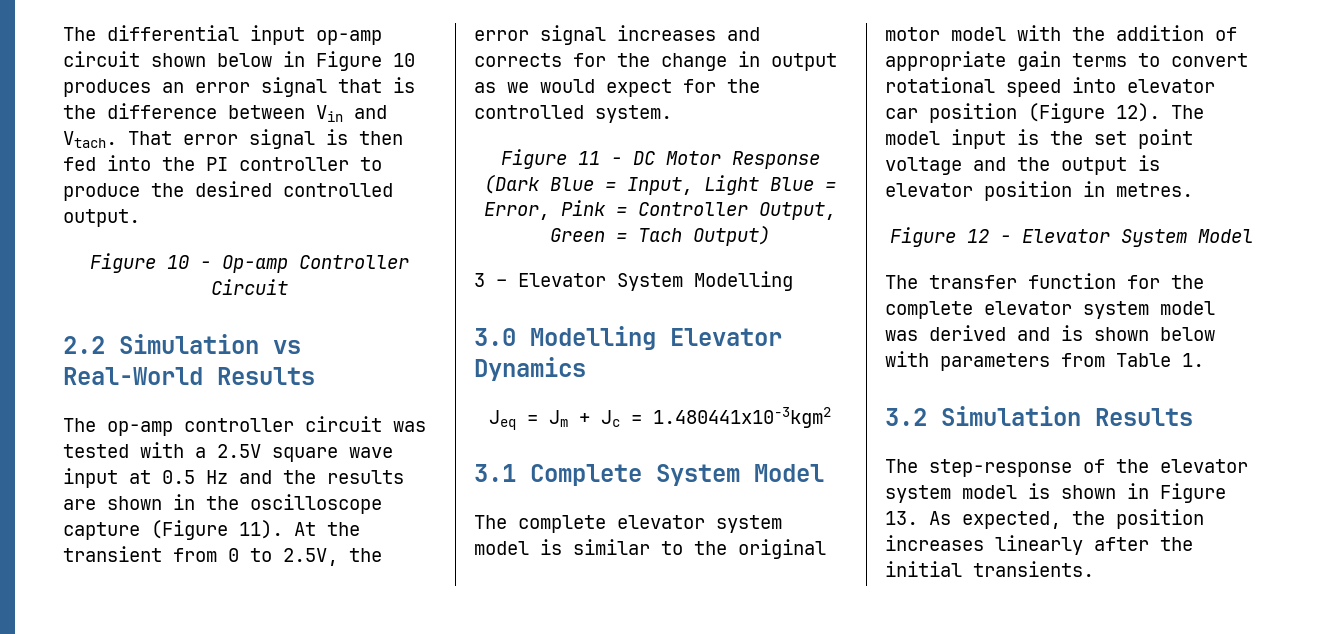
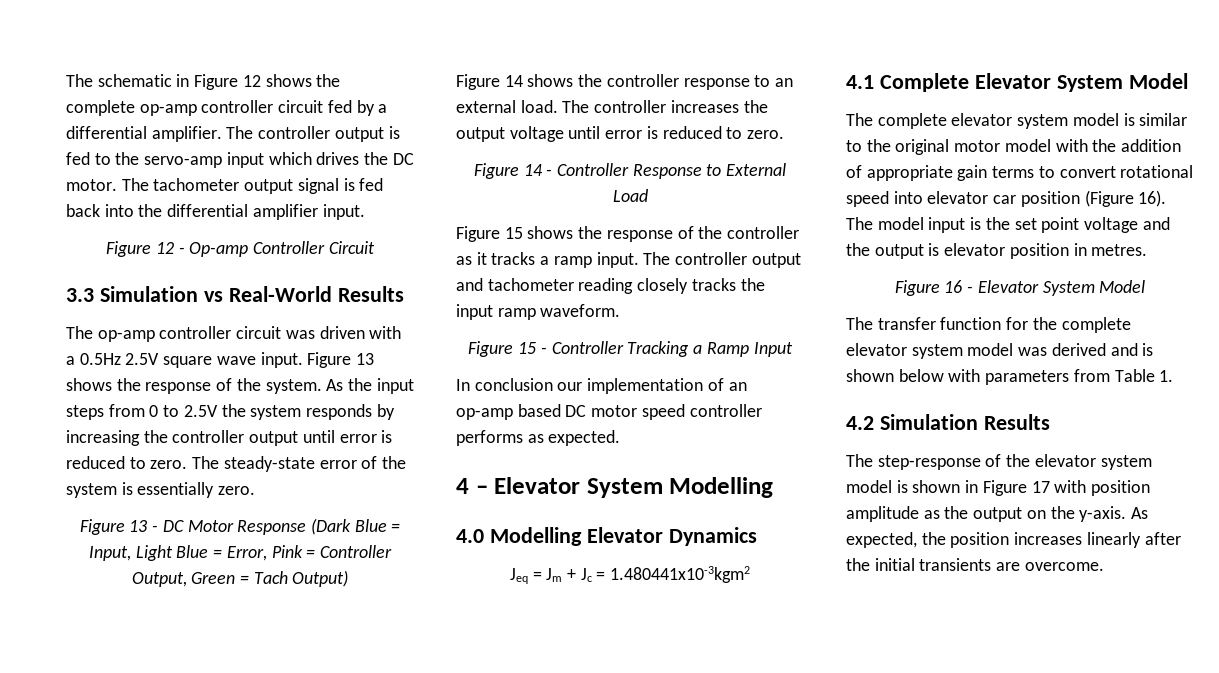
- The differential input op-amp circuit shown below in Figure 10 produces an error signal that is the difference between Vin and Vtach. That error signal is then fed into the PI controller to produce the desired controlled output.
- Figure 10 - Op-amp Controller Circuit
+ The schematic in Figure 12 shows the complete op-amp controller circuit fed by a differential amplifier. The controller output is fed to the servo-amp input which drives the DC motor. The tachometer output signal is fed back into the differential amplifier input.
+ Figure 12 - Op-amp Controller Circuit
- 2.2 Simulation vs Real-World Results
+ 3.3 Simulation vs Real-World Results
- The op-amp controller circuit was tested with a 2.5V square wave input at 0.5 Hz and the results are shown in the oscilloscope capture (Figure 11). At the transient from 0 to 2.5V, the error signal increases and corrects for the change in output as we would expect for the controlled system.
- Figure 11 - DC Motor Response (Dark Blue = Input, Light Blue = Error, Pink = Controller Output, Green = Tach Output)
+ The op-amp controller circuit was driven with a 0.5Hz 2.5V square wave input. Figure 13 shows the response of the system. As the input steps from 0 to 2.5V the system responds by increasing the controller output until error is reduced to zero. The steady-state error of the system is essentially zero.
+ Figure 13 - DC Motor Response (Dark Blue = Input, Light Blue = Error, Pink = Controller Output, Green = Tach Output)
- 3 – Elevator System Modelling
+ Figure 14 shows the controller response to an external load. The controller increases the output voltage until error is reduced to zero.
+ Figure 14 - Controller Response to External Load
+ Figure 15 shows the response of the controller as it tracks a ramp input. The controller output and tachometer reading closely tracks the input ramp waveform.
+ Figure 15 - Controller Tracking a Ramp Input
+ In conclusion our implementation of an op-amp based DC motor speed controller performs as expected.
+ 4 – Elevator System Modelling
- 3.0 Modelling Elevator Dynamics
+ 4.0 Modelling Elevator Dynamics
- 3.1 Complete System Model
+ 4.1 Complete Elevator System Model
- The complete elevator system model is similar to the original motor model with the addition of appropriate gain terms to convert rotational speed into elevator car position (Figure 12).
+ The complete elevator system model is similar to the original motor model with the addition of appropriate gain terms to convert rotational speed into elevator car position (Figure 16).
- Figure 12 - Elevator System Model
+ Figure 16 - Elevator System Model
- 3.2 Simulation Results
+ 4.2 Simulation Results
- The step-response of the elevator system model is shown in Figure 13. As expected, the position increases linearly after the initial transients.
+ The step-response of the elevator system model is shown in Figure 17 with position amplitude as the output on the y-axis. As expected, the position increases linearly after the initial transients are overcome.

